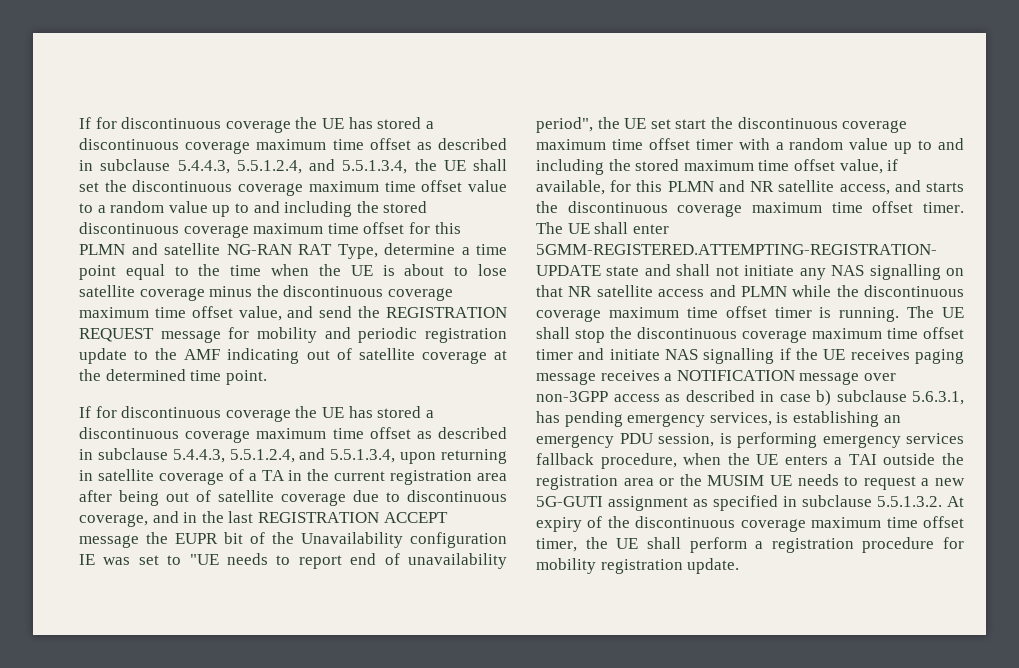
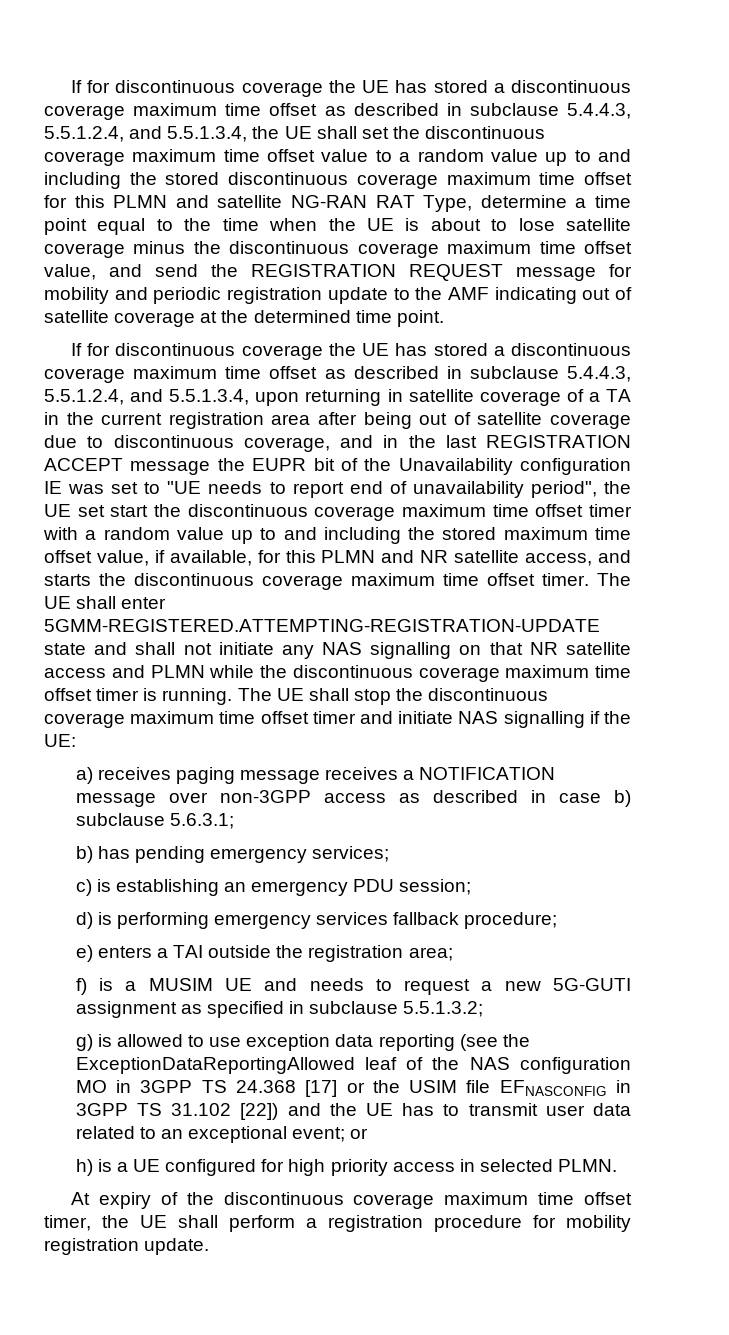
- The UE shall stop the discontinuous coverage maximum time offset timer and initiate NAS signalling if the UE receives paging message receives a NOTIFICATION message over non-3GPP access as described in case b) subclause 5.6.3.1, has pending emergency services, is establishing an emergency PDU session, is performing emergency services fallback procedure, when the UE enters a TAI outside the registration area or the MUSIM UE needs to request a new 5G-GUTI assignment as specified in subclause 5.5.1.3.2. At expiry of the discontinuous coverage maximum time offset timer, the UE shall perform a registration procedure for mobility registration update.
+ The UE shall stop the discontinuous coverage maximum time offset timer and initiate NAS signalling if the UE:
+ a) receives paging message receives a NOTIFICATION message over non-3GPP access as described in case b) subclause 5.6.3.1;
+ b) has pending emergency services;
+ c) is establishing an emergency PDU session;
+ d) is performing emergency services fallback procedure;
+ e) enters a TAI outside the registration area;
+ f) is a MUSIM UE and needs to request a new 5G-GUTI assignment as specified in subclause 5.5.1.3.2;
+ g) is allowed to use exception data reporting (see the ExceptionDataReportingAllowed leaf of the NAS configuration MO in 3GPP TS 24.368 [17] or the USIM file EFNASCONFIG in 3GPP TS 31.102 [22]) and the UE has to transmit user data related to an exceptional event; or
+ h) is a UE configured for high priority access in selected PLMN.
+ At expiry of the discontinuous coverage maximum time offset timer, the UE shall perform a registration procedure for mobility registration update.

